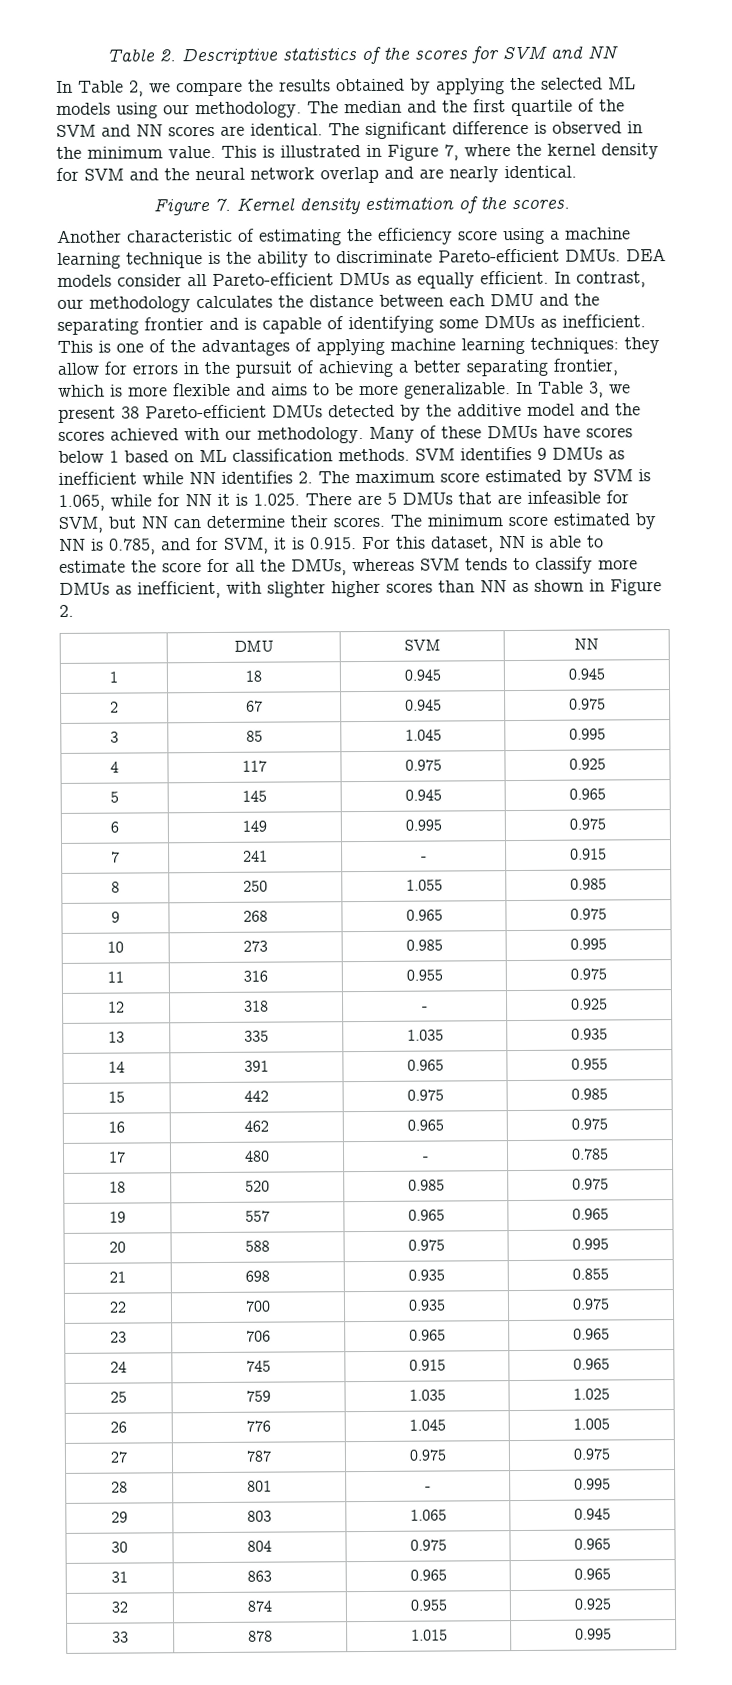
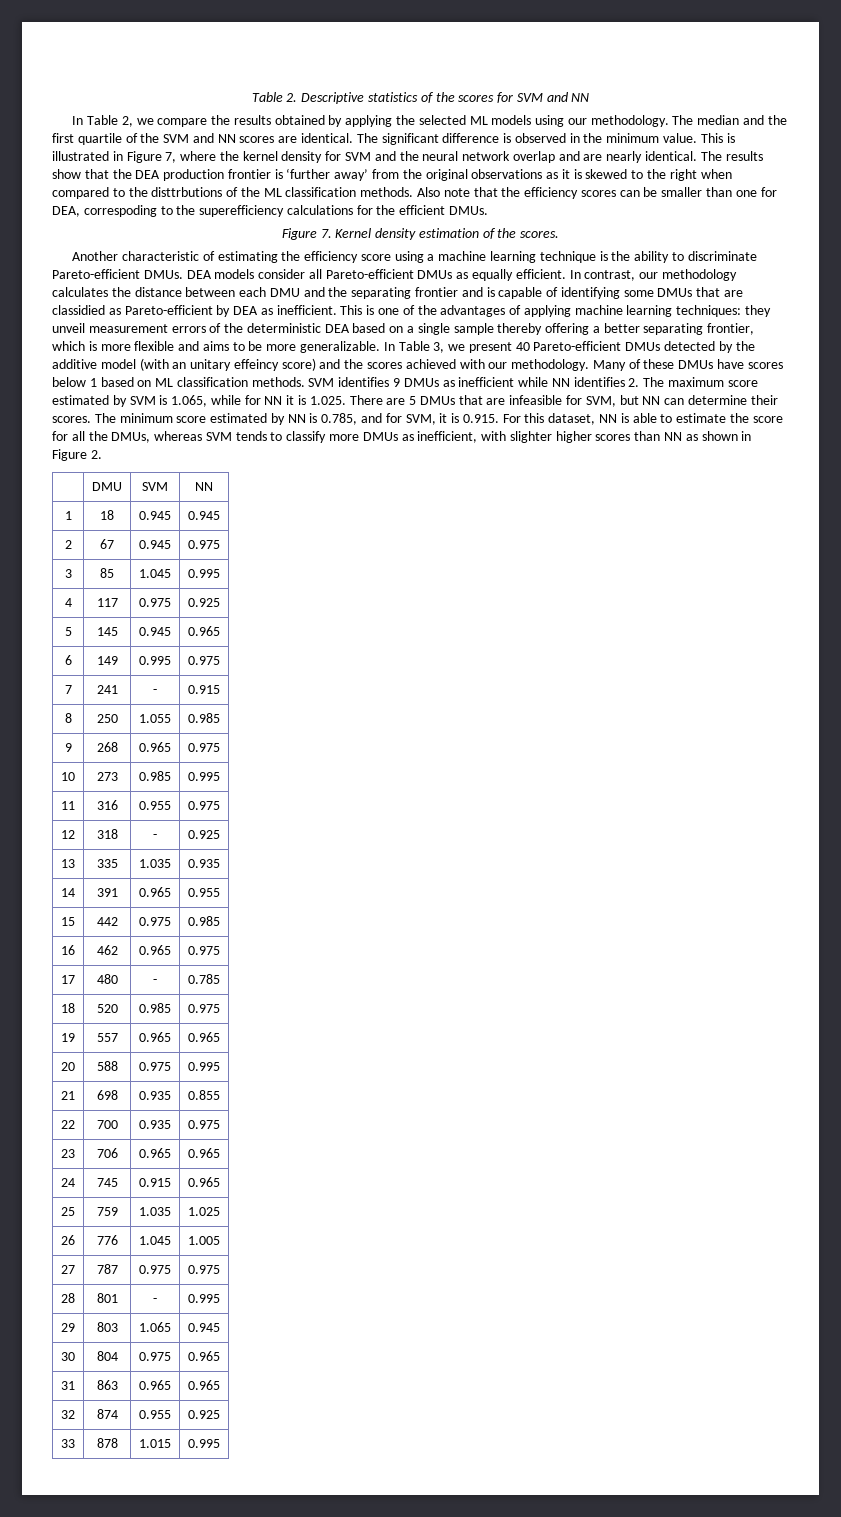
+ The results show that the DEA production frontier is ‘further away’ from the original observations as it is skewed to the right when compared to the disttrbutions of the ML classification methods. Also note that the efficiency scores can be smaller than one for DEA, correspoding to the superefficiency calculations for the efficient DMUs.
- In contrast, our methodology calculates the distance between each DMU and the separating frontier and is capable of identifying some DMUs as inefficient.
+ In contrast, our methodology calculates the distance between each DMU and the separating frontier and is capable of identifying some DMUs that are classidied as Pareto-efficient by DEA as inefficient.
- This is one of the advantages of applying machine learning techniques: they allow for errors in the pursuit of achieving a better separating frontier, which is more flexible and aims to be more generalizable.
+ This is one of the advantages of applying machine learning techniques: they unveil measurement errors of the deterministic DEA based on a single sample thereby offering a better separating frontier, which is more flexible and aims to be more generalizable.
- In Table 3, we present 38 Pareto-efficient DMUs detected by the additive model and the scores achieved with our methodology.
+ In Table 3, we present 40 Pareto-efficient DMUs detected by the additive model (with an unitary effeincy score) and the scores achieved with our methodology.

